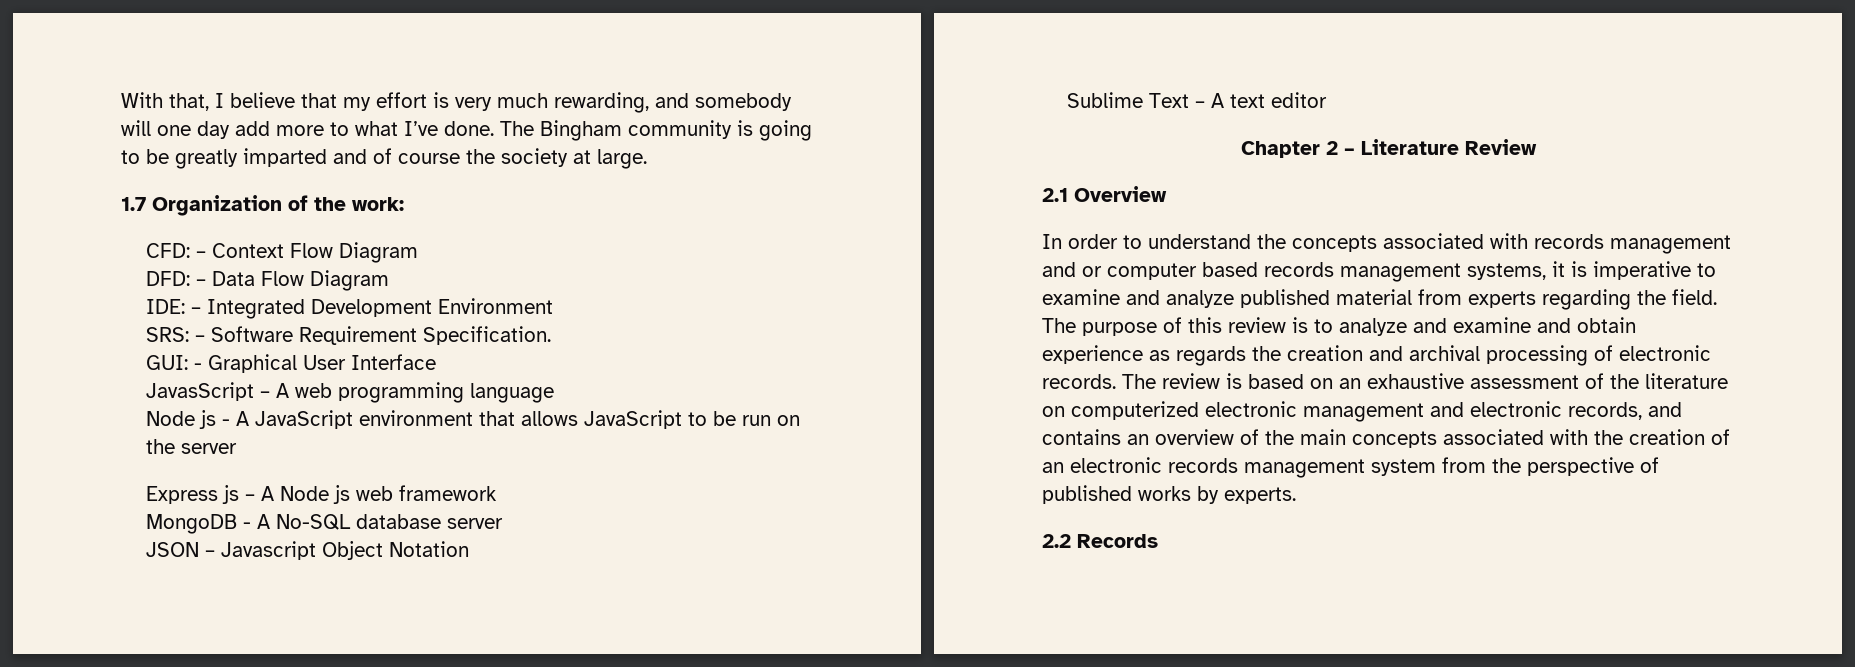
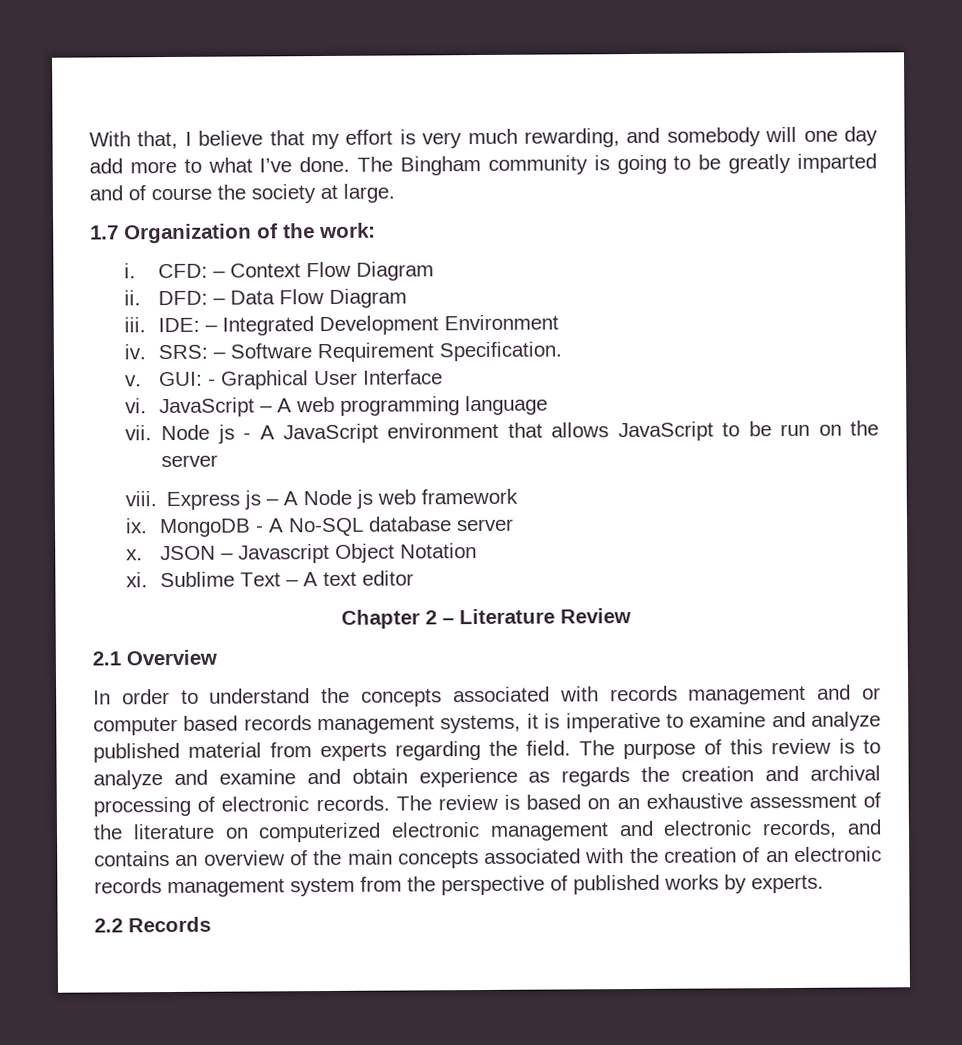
+ i.
+ ii.
+ iii.
+ iv.
+ v.
- JavasScript – A web programming language
+ vi. JavaScript – A web programming language
+ vii.
+ viii.
+ ix.
+ x.
+ xi.

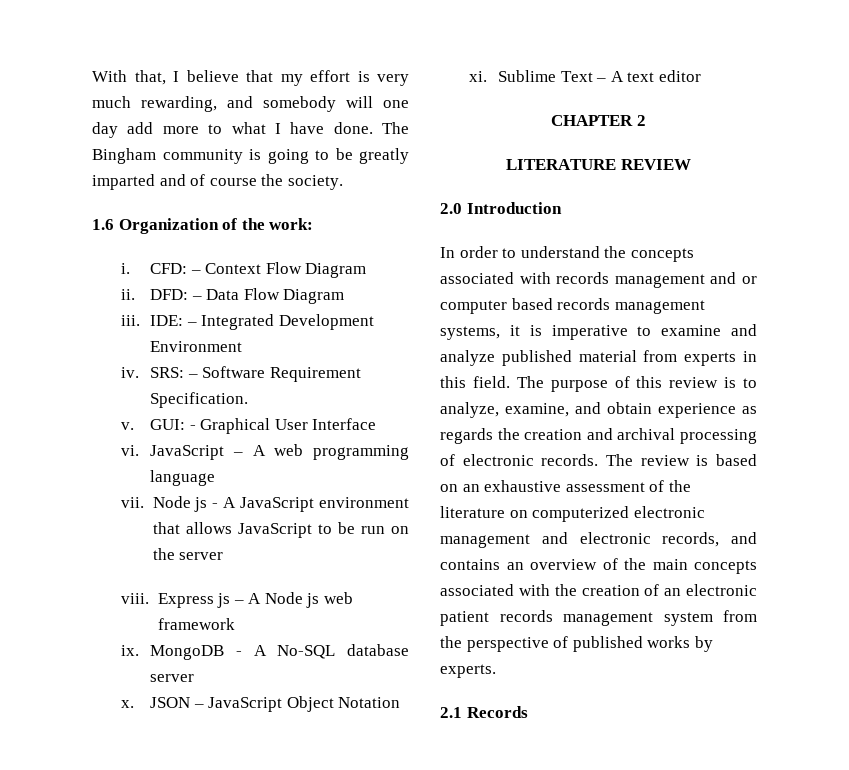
- With that, I believe that my effort is very much rewarding, and somebody will one day add more to what I’ve done.
+ With that, I believe that my effort is very much rewarding, and somebody will one day add more to what I have done.
- The Bingham community is going to be greatly imparted and of course the society at large.
- 1.7 Organization of the work:
+ The Bingham community is going to be greatly imparted and of course the society.
+ 1.6 Organization of the work:
- JSON – Javascript Object Notation
+ JSON – JavaScript Object Notation
- Chapter 2 – Literature Review
- 2.1 Overview
+ CHAPTER 2
+ LITERATURE REVIEW
+ 2.0 Introduction
- In order to understand the concepts associated with records management and or computer based records management systems, it is imperative to examine and analyze published material from experts regarding the field.
+ In order to understand the concepts associated with records management and or computer based records management systems, it is imperative to examine and analyze published material from experts in this field.
- The purpose of this review is to analyze and examine and obtain experience as regards the creation and archival processing of electronic records.
+ The purpose of this review is to analyze, examine, and obtain experience as regards the creation and archival processing of electronic records.
- The review is based on an exhaustive assessment of the literature on computerized electronic management and electronic records, and contains an overview of the main concepts associated with the creation of an electronic records management system from the perspective of published works by experts.
+ The review is based on an exhaustive assessment of the literature on computerized electronic management and electronic records, and contains an overview of the main concepts associated with the creation of an electronic patient records management system from the perspective of published works by experts.
- 2.2 Records
+ 2.1 Records

